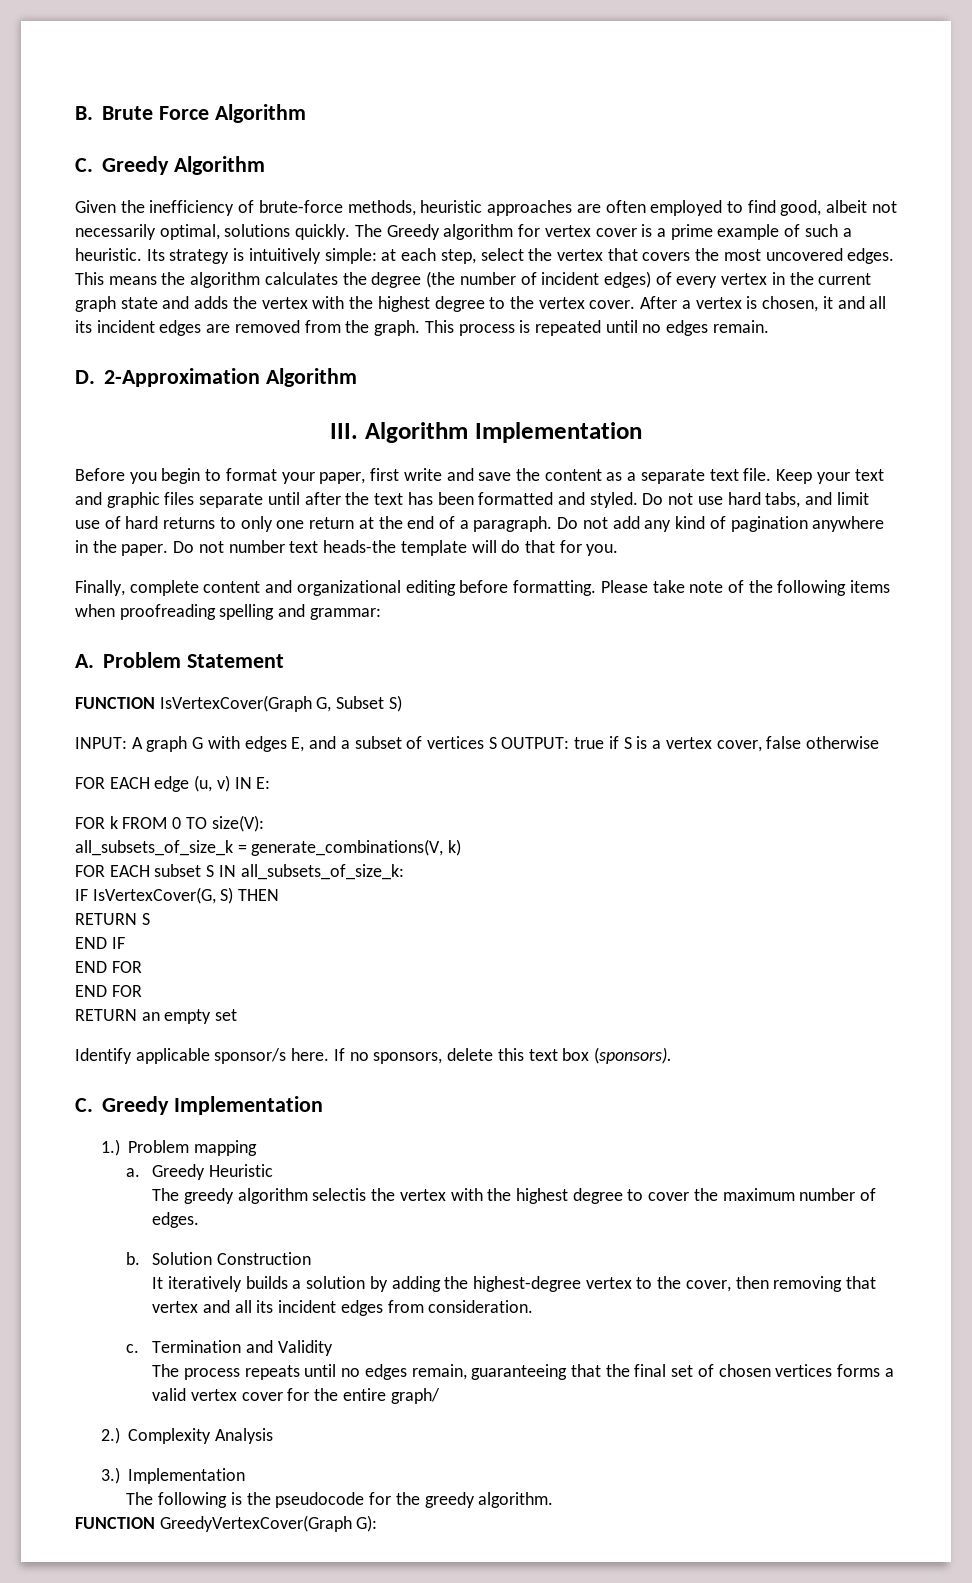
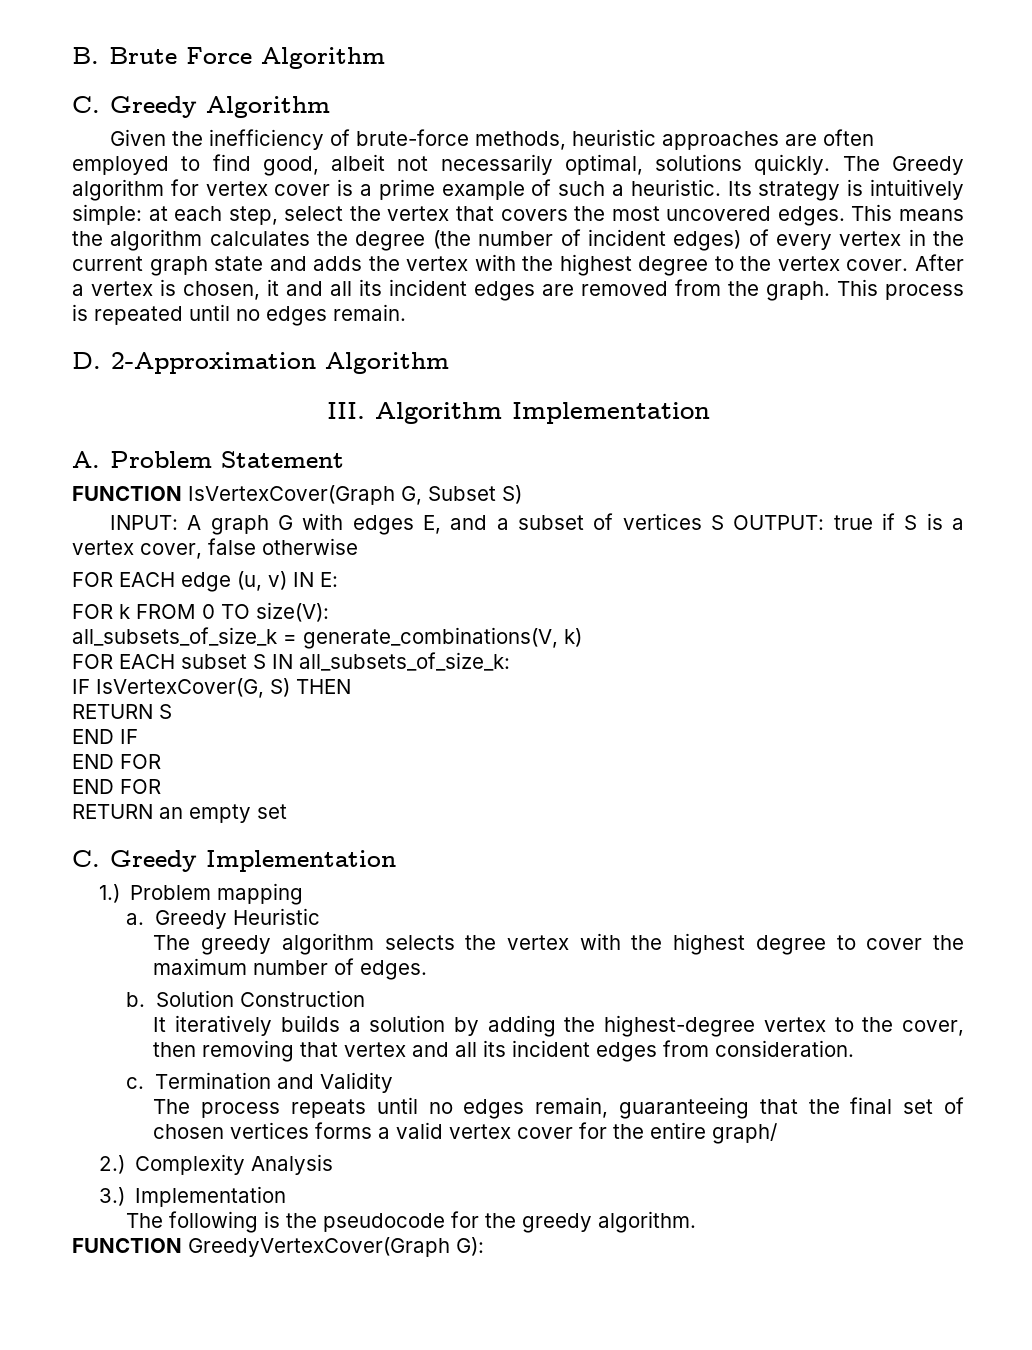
- Before you begin to format your paper, first write and save the content as a separate text file. Keep your text and graphic files separate until after the text has been formatted and styled. Do not use hard tabs, and limit use of hard returns to only one return at the end of a paragraph. Do not add any kind of pagination anywhere in the paper. Do not number text heads-the template will do that for you.
- Finally, complete content and organizational editing before formatting. Please take note of the following items when proofreading spelling and grammar:
- Identify applicable sponsor/s here. If no sponsors, delete this text box (sponsors).
- The greedy algorithm selectis the vertex with the highest degree to cover the maximum number of edges.
+ The greedy algorithm selects the vertex with the highest degree to cover the maximum number of edges.

